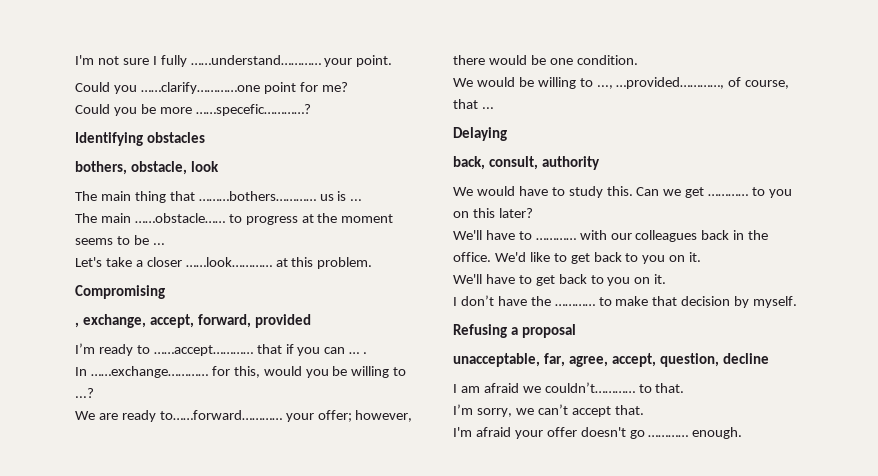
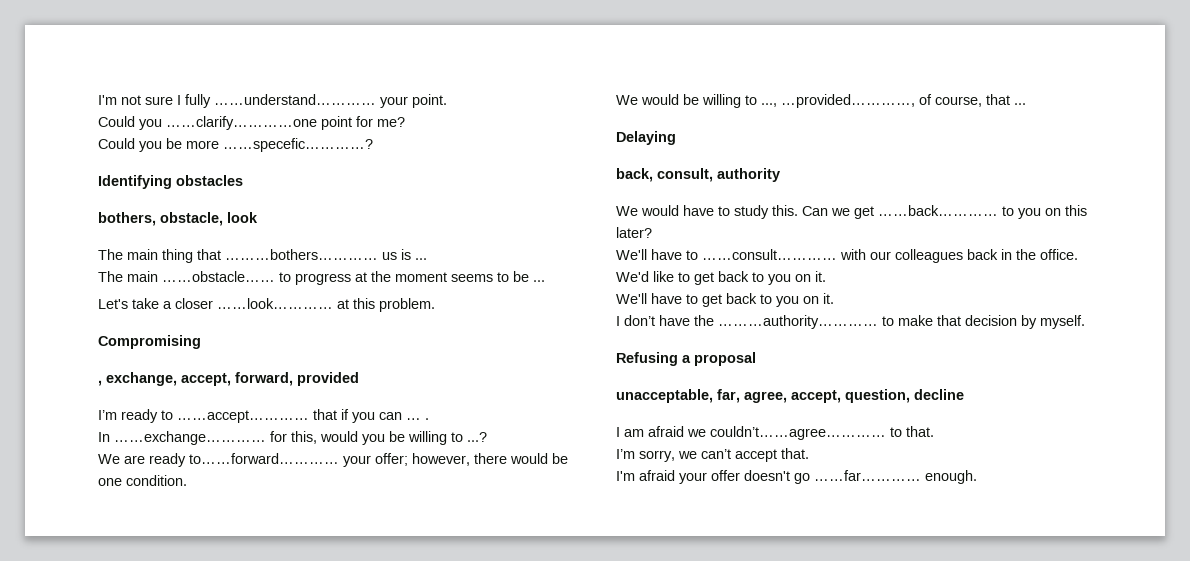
- Can we get ………… to you on this later?
+ Can we get ……back………… to you on this later?
- We'll have to ………… with our colleagues back in the office.
+ We'll have to ……consult………… with our colleagues back in the office.
- I don’t have the ………… to make that decision by myself.
+ I don’t have the ………authority………… to make that decision by myself.
- I am afraid we couldn’t………… to that.
+ I am afraid we couldn’t……agree………… to that.
- I'm afraid your offer doesn't go ………… enough.
+ I'm afraid your offer doesn't go ……far………… enough.

